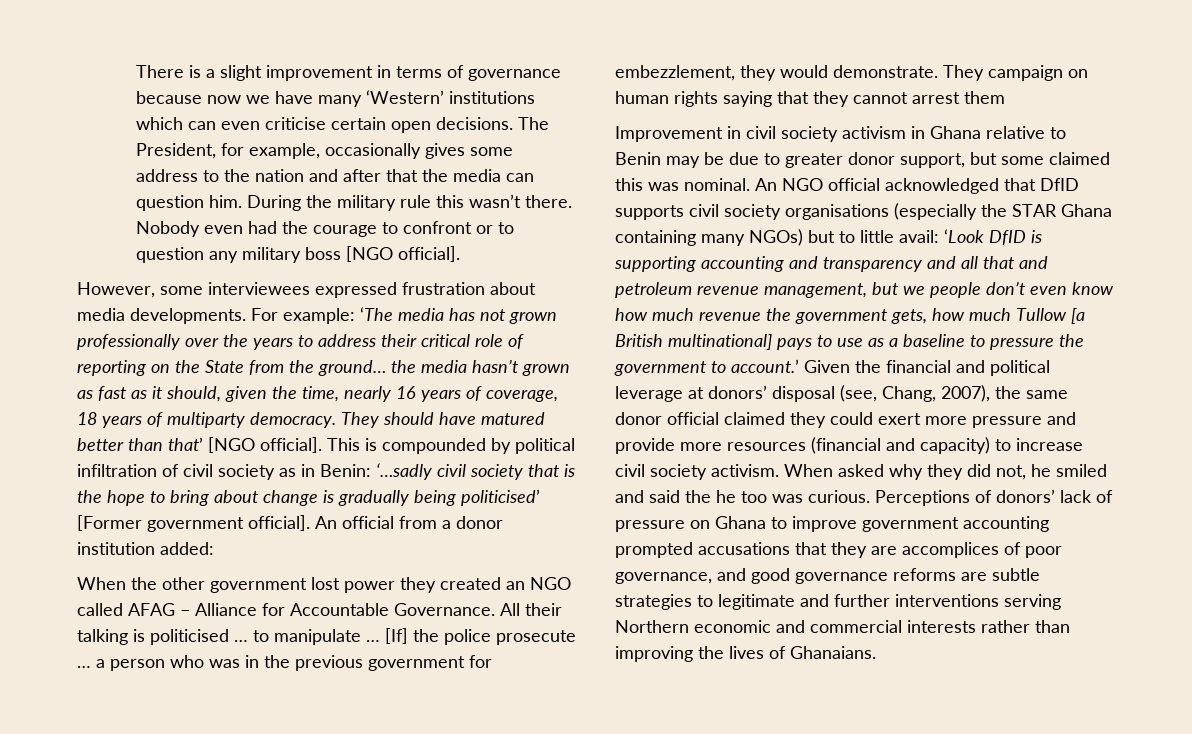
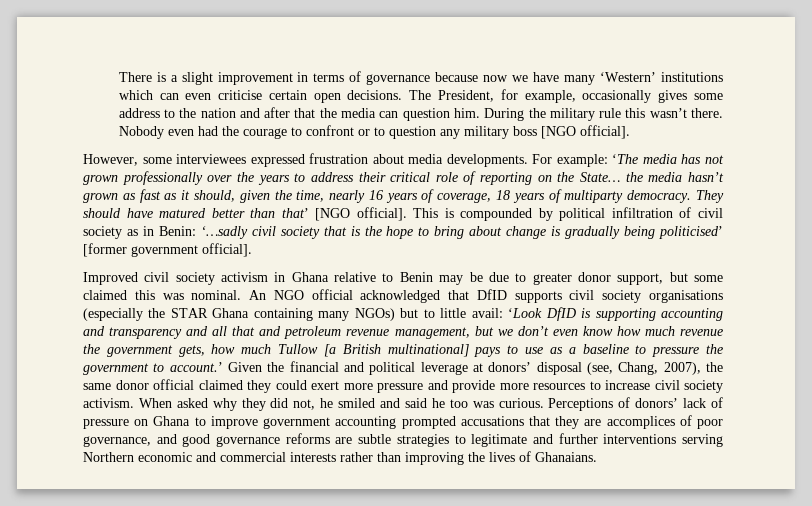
- For example: ‘The media has not grown professionally over the years to address their critical role of reporting on the State from the ground… the media hasn’t grown as fast as it should, given the time, nearly 16 years of coverage, 18 years of multiparty democracy.
+ For example: ‘The media has not grown professionally over the years to address their critical role of reporting on the State… the media hasn’t grown as fast as it should, given the time, nearly 16 years of coverage, 18 years of multiparty democracy.
- This is compounded by political infiltration of civil society as in Benin: ‘…sadly civil society that is the hope to bring about change is gradually being politicised’ [Former government official]. An official from a donor institution added:
- When the other government lost power they created an NGO called AFAG – Alliance for Accountable Governance. All their talking is politicised … to manipulate … [If] the police prosecute … a person who was in the previous government for embezzlement, they would demonstrate. They campaign on human rights saying that they cannot arrest them
- Improvement in civil society activism in Ghana relative to Benin may be due to greater donor support, but some claimed this was nominal.
+ This is compounded by political infiltration of civil society as in Benin: ‘…sadly civil society that is the hope to bring about change is gradually being politicised’ [former government official].
+ Improved civil society activism in Ghana relative to Benin may be due to greater donor support, but some claimed this was nominal.
- ‘Look DfID is supporting accounting and transparency and all that and petroleum revenue management, but we people don’t even know how much revenue the government gets, how much Tullow [a British multinational] pays to use as a baseline to pressure the government to account.’
+ ‘Look DfID is supporting accounting and transparency and all that and petroleum revenue management, but we don’t even know how much revenue the government gets, how much Tullow [a British multinational] pays to use as a baseline to pressure the government to account.’
- Given the financial and political leverage at donors’ disposal (see, Chang, 2007), the same donor official claimed they could exert more pressure and provide more resources (financial and capacity) to increase civil society activism.
+ Given the financial and political leverage at donors’ disposal (see, Chang, 2007), the same donor official claimed they could exert more pressure and provide more resources to increase civil society activism.
- When asked why they did not, he smiled and said the he too was curious.
+ When asked why they did not, he smiled and said he too was curious.

